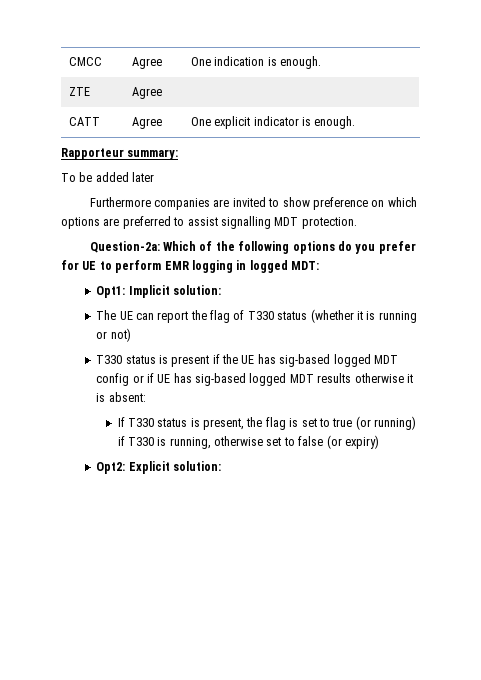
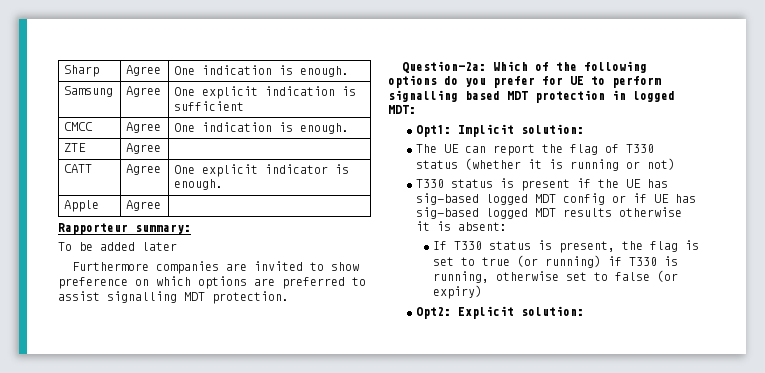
+ Sharp | Agree | One indication is enough.
+ Samsung | Agree | One explicit indication is sufficient
+ Apple | Agree |
- Question-2a: Which of the following options do you prefer for UE to perform EMR logging in logged MDT:
+ Question-2a: Which of the following options do you prefer for UE to perform signalling based MDT protection in logged MDT:

